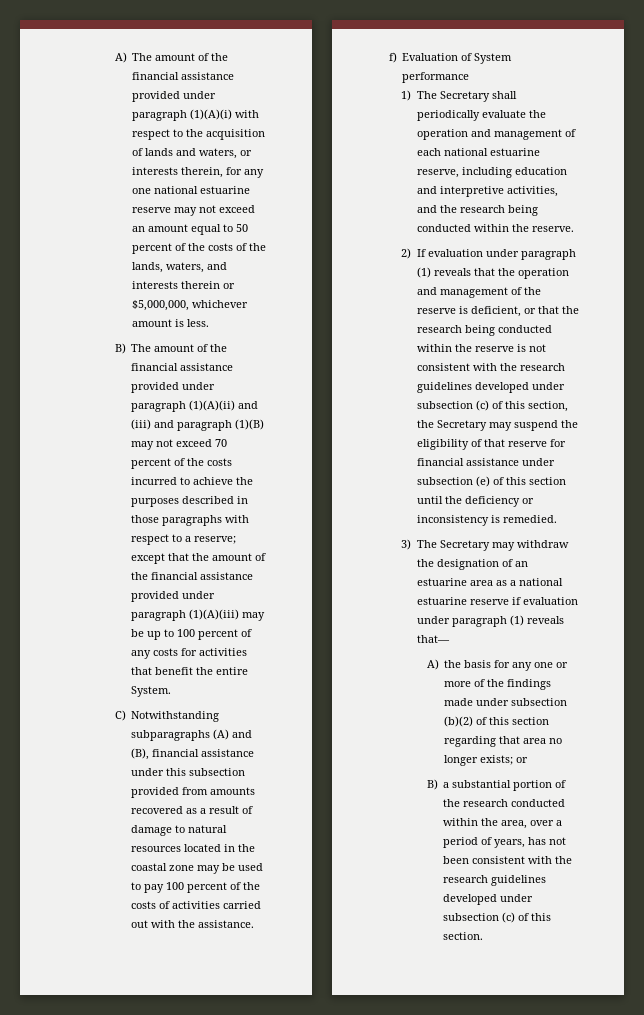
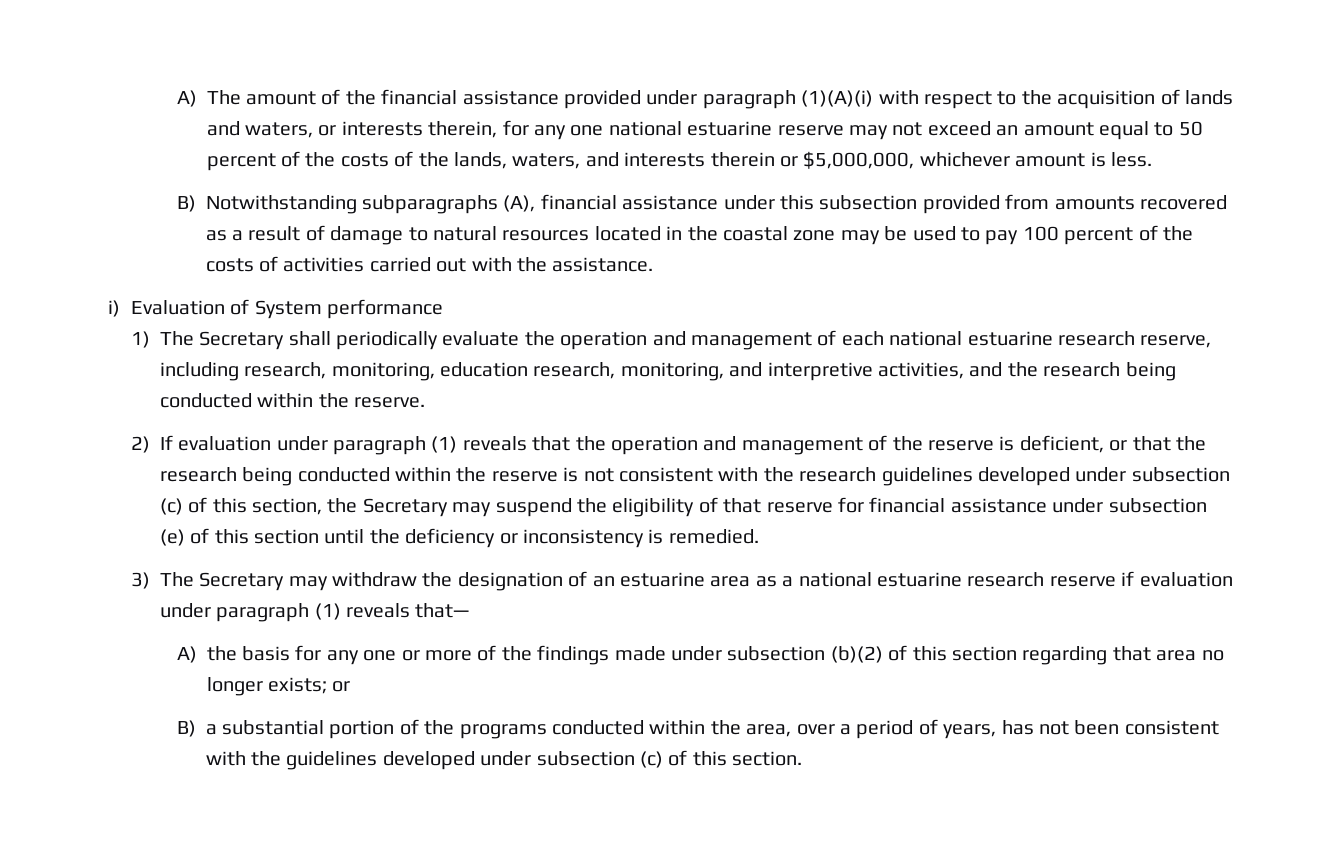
- B) The amount of the financial assistance provided under paragraph (1)(A)(ii) and (iii) and paragraph (1)(B) may not exceed 70 percent of the costs incurred to achieve the purposes described in those paragraphs with respect to a reserve; except that the amount of the financial assistance provided under paragraph (1)(A)(iii) may be up to 100 percent of any costs for activities that benefit the entire System.
- C) Notwithstanding subparagraphs (A) and (B), financial assistance under this subsection provided from amounts recovered as a result of damage to natural resources located in the coastal zone may be used to pay 100 percent of the costs of activities carried out with the assistance.
+ B) Notwithstanding subparagraphs (A), financial assistance under this subsection provided from amounts recovered as a result of damage to natural resources located in the coastal zone may be used to pay 100 percent of the costs of activities carried out with the assistance.
- f) Evaluation of System performance
+ i) Evaluation of System performance
- 1) The Secretary shall periodically evaluate the operation and management of each national estuarine reserve, including education and interpretive activities, and the research being conducted within the reserve.
+ 1) The Secretary shall periodically evaluate the operation and management of each national estuarine research reserve, including research, monitoring, education research, monitoring, and interpretive activities, and the research being conducted within the reserve.
- 3) The Secretary may withdraw the designation of an estuarine area as a national estuarine reserve if evaluation under paragraph (1) reveals that—
+ 3) The Secretary may withdraw the designation of an estuarine area as a national estuarine research reserve if evaluation under paragraph (1) reveals that—
- B) a substantial portion of the research conducted within the area, over a period of years, has not been consistent with the research guidelines developed under subsection (c) of this section.
+ B) a substantial portion of the programs conducted within the area, over a period of years, has not been consistent with the guidelines developed under subsection (c) of this section.

